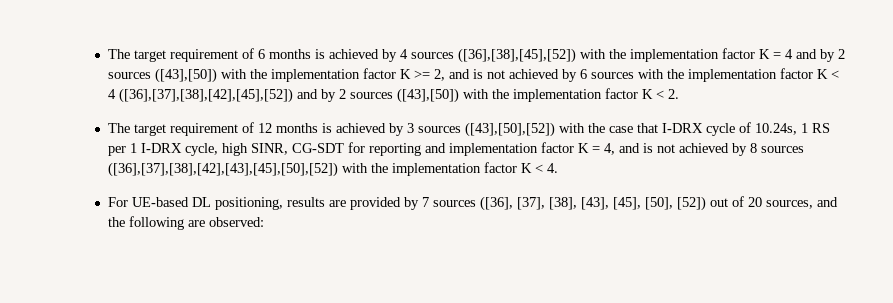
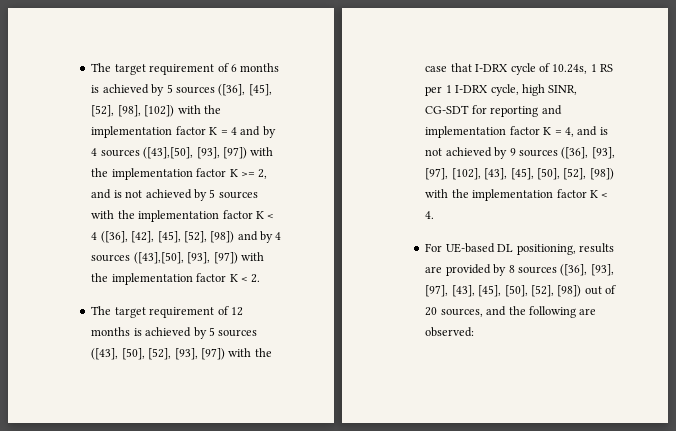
- The target requirement of 6 months is achieved by 4 sources ([36],[38],[45],[52]) with the implementation factor K = 4 and by 2 sources ([43],[50]) with the implementation factor K >= 2, and is not achieved by 6 sources with the implementation factor K < 4 ([36],[37],[38],[42],[45],[52]) and by 2 sources ([43],[50]) with the implementation factor K < 2.
+ The target requirement of 6 months is achieved by 5 sources ([36], [45], [52], [98], [102]) with the implementation factor K = 4 and by 4 sources ([43],[50], [93], [97]) with the implementation factor K >= 2, and is not achieved by 5 sources with the implementation factor K < 4 ([36], [42], [45], [52], [98]) and by 4 sources ([43],[50], [93], [97]) with the implementation factor K < 2.
- The target requirement of 12 months is achieved by 3 sources ([43],[50],[52]) with the case that I-DRX cycle of 10.24s, 1 RS per 1 I-DRX cycle, high SINR, CG-SDT for reporting and implementation factor K = 4, and is not achieved by 8 sources ([36],[37],[38],[42],[43],[45],[50],[52]) with the implementation factor K < 4.
+ The target requirement of 12 months is achieved by 5 sources ([43], [50], [52], [93], [97]) with the case that I-DRX cycle of 10.24s, 1 RS per 1 I-DRX cycle, high SINR, CG-SDT for reporting and implementation factor K = 4, and is not achieved by 9 sources ([36], [93], [97], [102], [43], [45], [50], [52], [98]) with the implementation factor K < 4.
- For UE-based DL positioning, results are provided by 7 sources ([36], [37], [38], [43], [45], [50], [52]) out of 20 sources, and the following are observed:
+ For UE-based DL positioning, results are provided by 8 sources ([36], [93], [97], [43], [45], [50], [52], [98]) out of 20 sources, and the following are observed:

